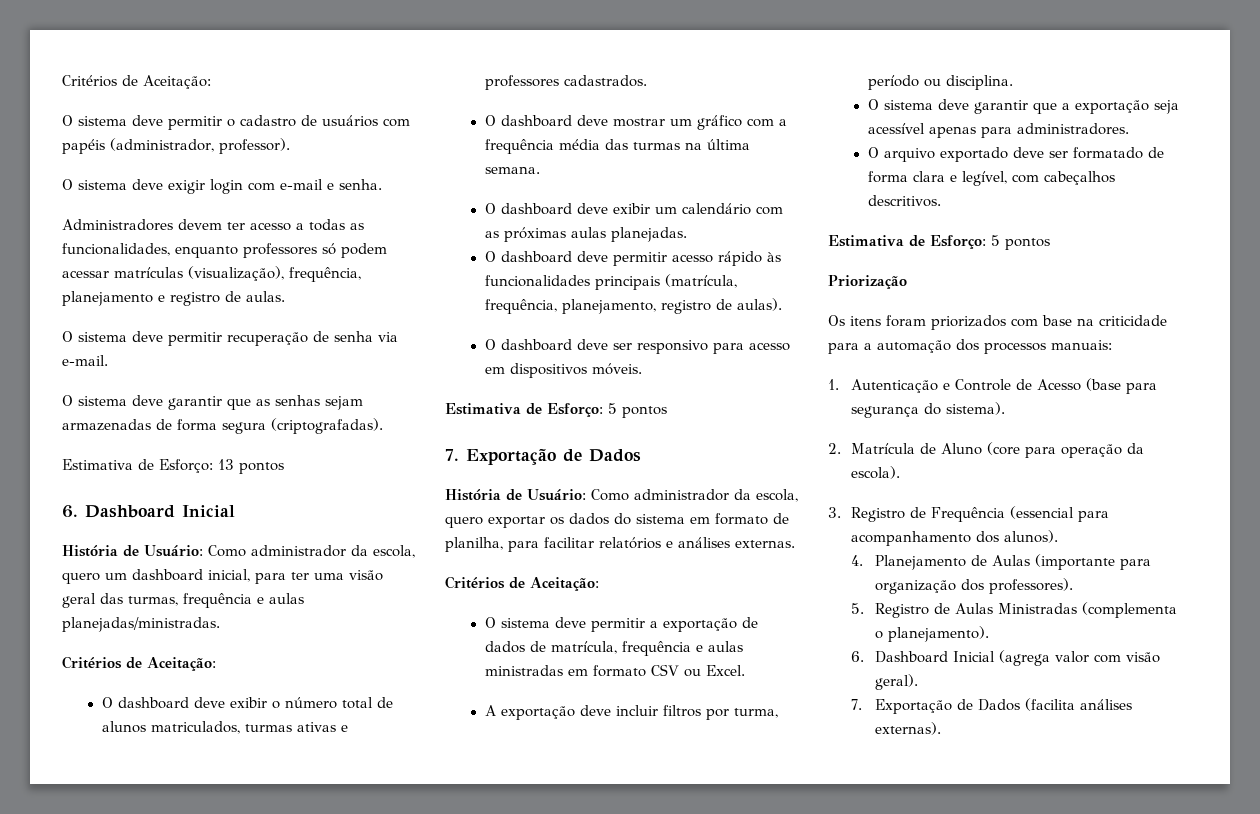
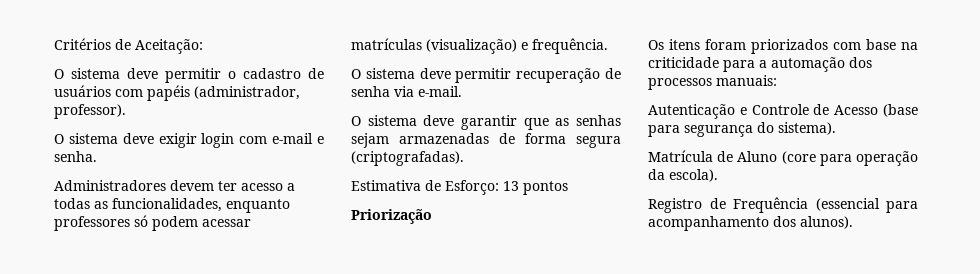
- Administradores devem ter acesso a todas as funcionalidades, enquanto professores só podem acessar matrículas (visualização), frequência, planejamento e registro de aulas.
+ Administradores devem ter acesso a todas as funcionalidades, enquanto professores só podem acessar matrículas (visualização) e frequência.
  Estimativa de Esforço: 13 pontos
- 6. Dashboard Inicial
- História de Usuário: Como administrador da escola, quero um dashboard inicial, para ter uma visão geral das turmas, frequência e aulas planejadas/ministradas.
- Critérios de Aceitação:
- O dashboard deve exibir o número total de alunos matriculados, turmas ativas e professores cadastrados.
- O dashboard deve mostrar um gráfico com a frequência média das turmas na última semana.
- O dashboard deve exibir um calendário com as próximas aulas planejadas.
- O dashboard deve permitir acesso rápido às funcionalidades principais (matrícula, frequência, planejamento, registro de aulas).
- O dashboard deve ser responsivo para acesso em dispositivos móveis.
- Estimativa de Esforço: 5 pontos
- 7. Exportação de Dados
- História de Usuário: Como administrador da escola, quero exportar os dados do sistema em formato de planilha, para facilitar relatórios e análises externas.
- Critérios de Aceitação:
- O sistema deve permitir a exportação de dados de matrícula, frequência e aulas ministradas em formato CSV ou Excel.
- A exportação deve incluir filtros por turma, período ou disciplina.
- O sistema deve garantir que a exportação seja acessível apenas para administradores.
- O arquivo exportado deve ser formatado de forma clara e legível, com cabeçalhos descritivos.
- Estimativa de Esforço: 5 pontos
- 1. Autenticação e Controle de Acesso (base para segurança do sistema).
+ Autenticação e Controle de Acesso (base para segurança do sistema).
- 2. Matrícula de Aluno (core para operação da escola).
+ Matrícula de Aluno (core para operação da escola).
- 3. Registro de Frequência (essencial para acompanhamento dos alunos).
+ Registro de Frequência (essencial para acompanhamento dos alunos).
- 4. Planejamento de Aulas (importante para organização dos professores).
- 5. Registro de Aulas Ministradas (complementa o planejamento).
- 6. Dashboard Inicial (agrega valor com visão geral).
- 7. Exportação de Dados (facilita análises externas).

